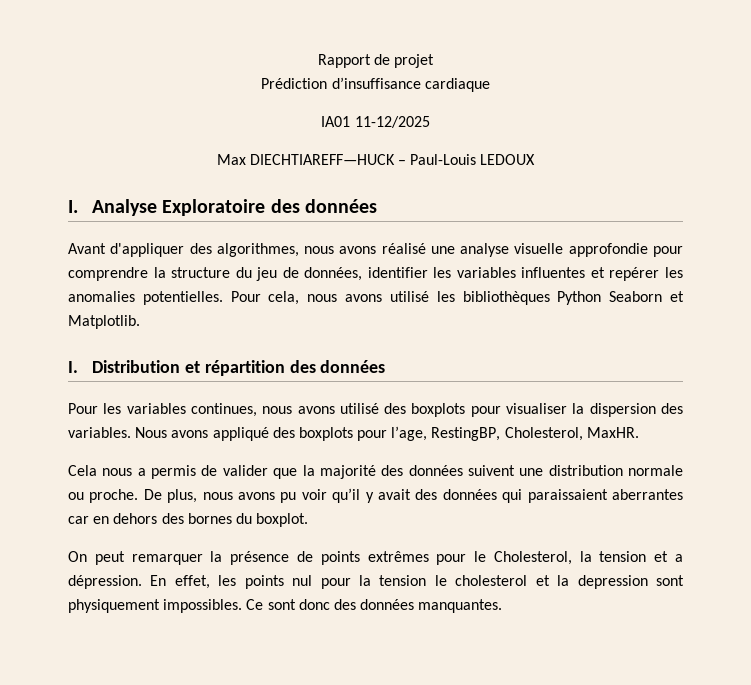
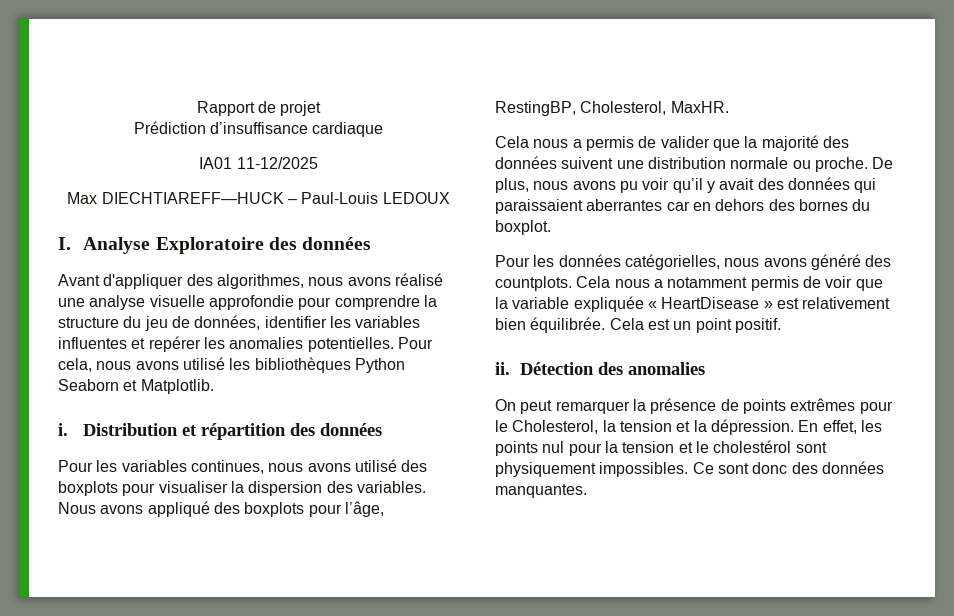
- I. Distribution et répartition des données
+ i. Distribution et répartition des données
- Nous avons appliqué des boxplots pour l’age, RestingBP, Cholesterol, MaxHR.
+ Nous avons appliqué des boxplots pour l’âge, RestingBP, Cholesterol, MaxHR.
+ Pour les données catégorielles, nous avons généré des countplots. Cela nous a notamment permis de voir que la variable expliquée « HeartDisease » est relativement bien équilibrée. Cela est un point positif.
+ ii. Détection des anomalies
- On peut remarquer la présence de points extrêmes pour le Cholesterol, la tension et a dépression.
+ On peut remarquer la présence de points extrêmes pour le Cholesterol, la tension et la dépression.
- En effet, les points nul pour la tension le cholesterol et la depression sont physiquement impossibles.
+ En effet, les points nul pour la tension et le cholestérol sont physiquement impossibles.

